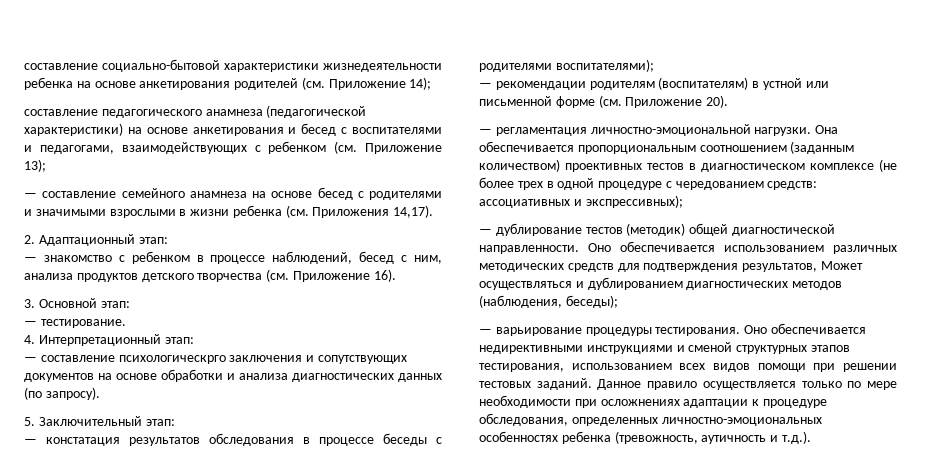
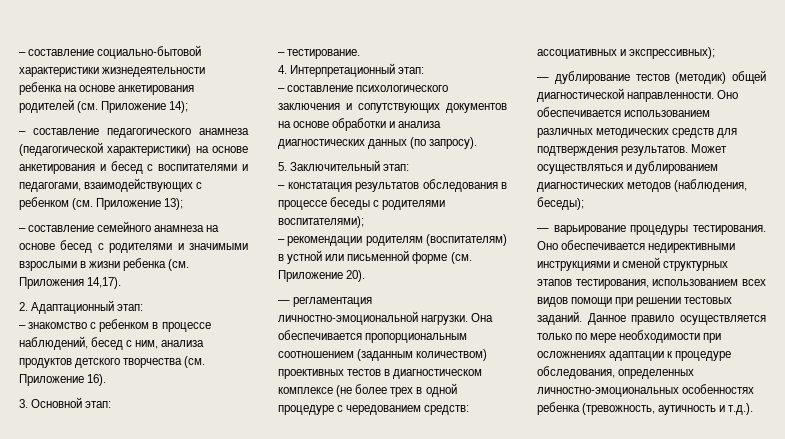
- составление социально-бытовой характеристики жизнедеятельности ребенка на основе анкетирования родителей (см. Приложение 14);
+ – составление социально-бытовой характеристики жизнедеятельности ребенка на основе анкетирования родителей (см. Приложение 14);
- составление педагогического анамнеза (педагогической характеристики) на основе анкетирования и бесед с воспитателями и педагогами, взаимодействующих с ребенком (см. Приложение 13);
+ – составление педагогического анамнеза (педагогической характеристики) на основе анкетирования и бесед с воспитателями и педагогами, взаимодействующих с ребенком (см. Приложение 13);
- — составление семейного анамнеза на основе бесед с родителями и значимыми взрослыми в жизни ребенка (см. Приложения 14,17).
+ – составление семейного анамнеза на основе бесед с родителями и значимыми взрослыми в жизни ребенка (см. Приложения 14,17).
- — знакомство с ребенком в процессе наблюдений, бесед с ним, анализа продуктов детского творчества (см. Приложение 16).
+ – знакомство с ребенком в процессе наблюдений, бесед с ним, анализа продуктов детского творчества (см. Приложение 16).
- — тестирование.
+ – тестирование.
- — составление психологическрго заключения и сопутствующих документов на основе обработки и анализа диагностических данных (по запросу).
+ – составление психологического заключения и сопутствующих документов на основе обработки и анализа диагностических данных (по запросу).
- — констатация результатов обследования в процессе беседы с родителями воспитателями);
+ – констатация результатов обследования в процессе беседы с родителями воспитателями);
- — рекомендации родителям (воспитателям) в устной или письменной форме (см. Приложение 20).
+ – рекомендации родителям (воспитателям) в устной или письменной форме (см. Приложение 20).
- Оно обеспечивается использованием различных методических средств для подтверждения результатов, Может осуществляться и дублированием диагностических методов (наблюдения, беседы);
+ Оно обеспечивается использованием различных методических средств для подтверждения результатов. Может осуществляться и дублированием диагностических методов (наблюдения, беседы);

